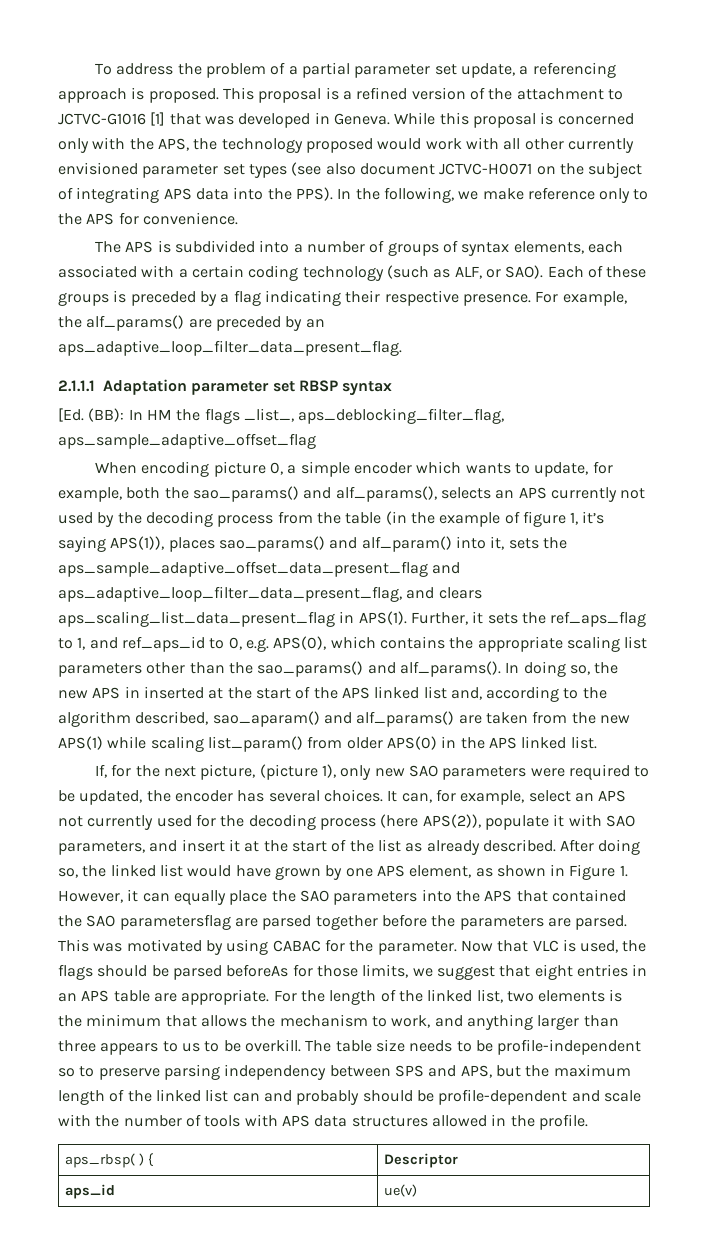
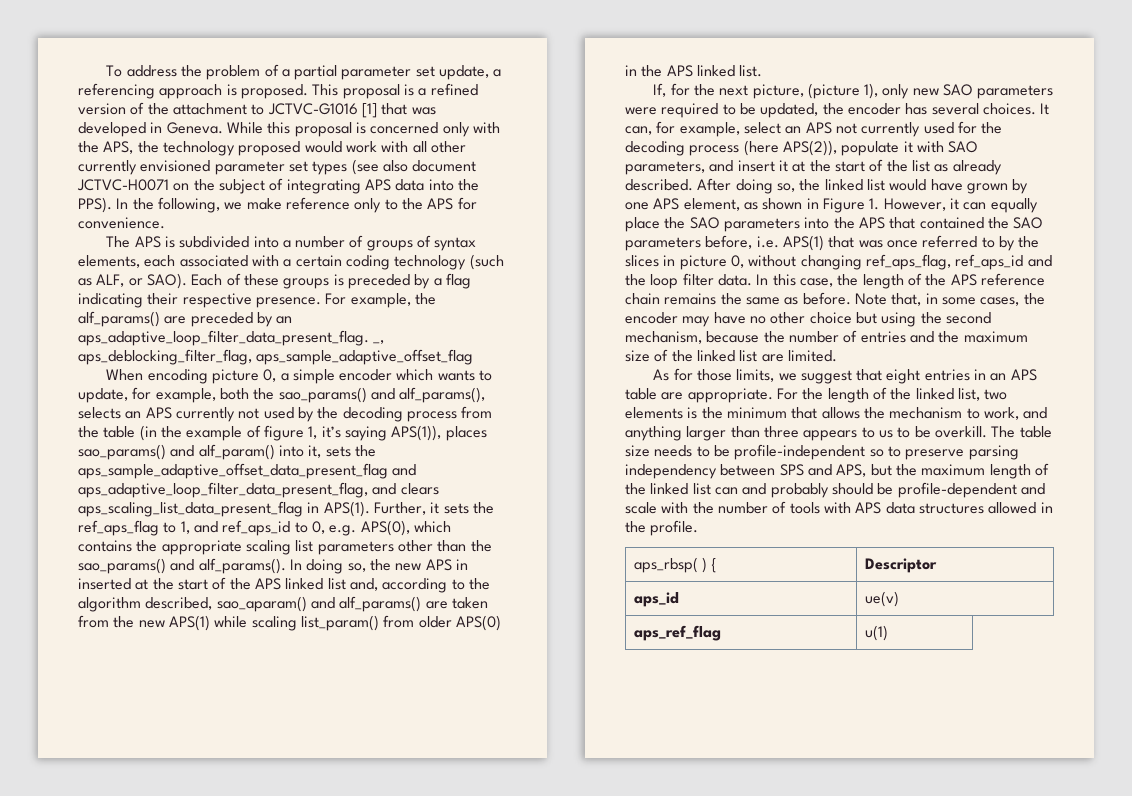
- For example, the alf_params() are preceded by an aps_adaptive_loop_filter_data_present_flag.
- 2.1.1.1 Adaptation parameter set RBSP syntax
- [Ed. (BB): In HM the flags _list_, aps_deblocking_filter_flag, aps_sample_adaptive_offset_flag
+ For example, the alf_params() are preceded by an aps_adaptive_loop_filter_data_present_flag. _, aps_deblocking_filter_flag, aps_sample_adaptive_offset_flag
- After doing so, the linked list would have grown by one APS element, as shown in Figure 1. However, it can equally place the SAO parameters into the APS that contained the SAO parametersflag are parsed together before the parameters are parsed. This was motivated by using CABAC for the parameter. Now that VLC is used, the flags should be parsed beforeAs for those limits, we suggest that eight entries in an APS table are appropriate.
+ After doing so, the linked list would have grown by one APS element, as shown in Figure 1. However, it can equally place the SAO parameters into the APS that contained the SAO parameters before, i.e. APS(1) that was once referred to by the slices in picture 0, without changing ref_aps_flag, ref_aps_id and the loop filter data. In this case, the length of the APS reference chain remains the same as before. Note that, in some cases, the encoder may have no other choice but using the second mechanism, because the number of entries and the maximum size of the linked list are limited.
+ As for those limits, we suggest that eight entries in an APS table are appropriate.
+ aps_ref_flag | u(1)

